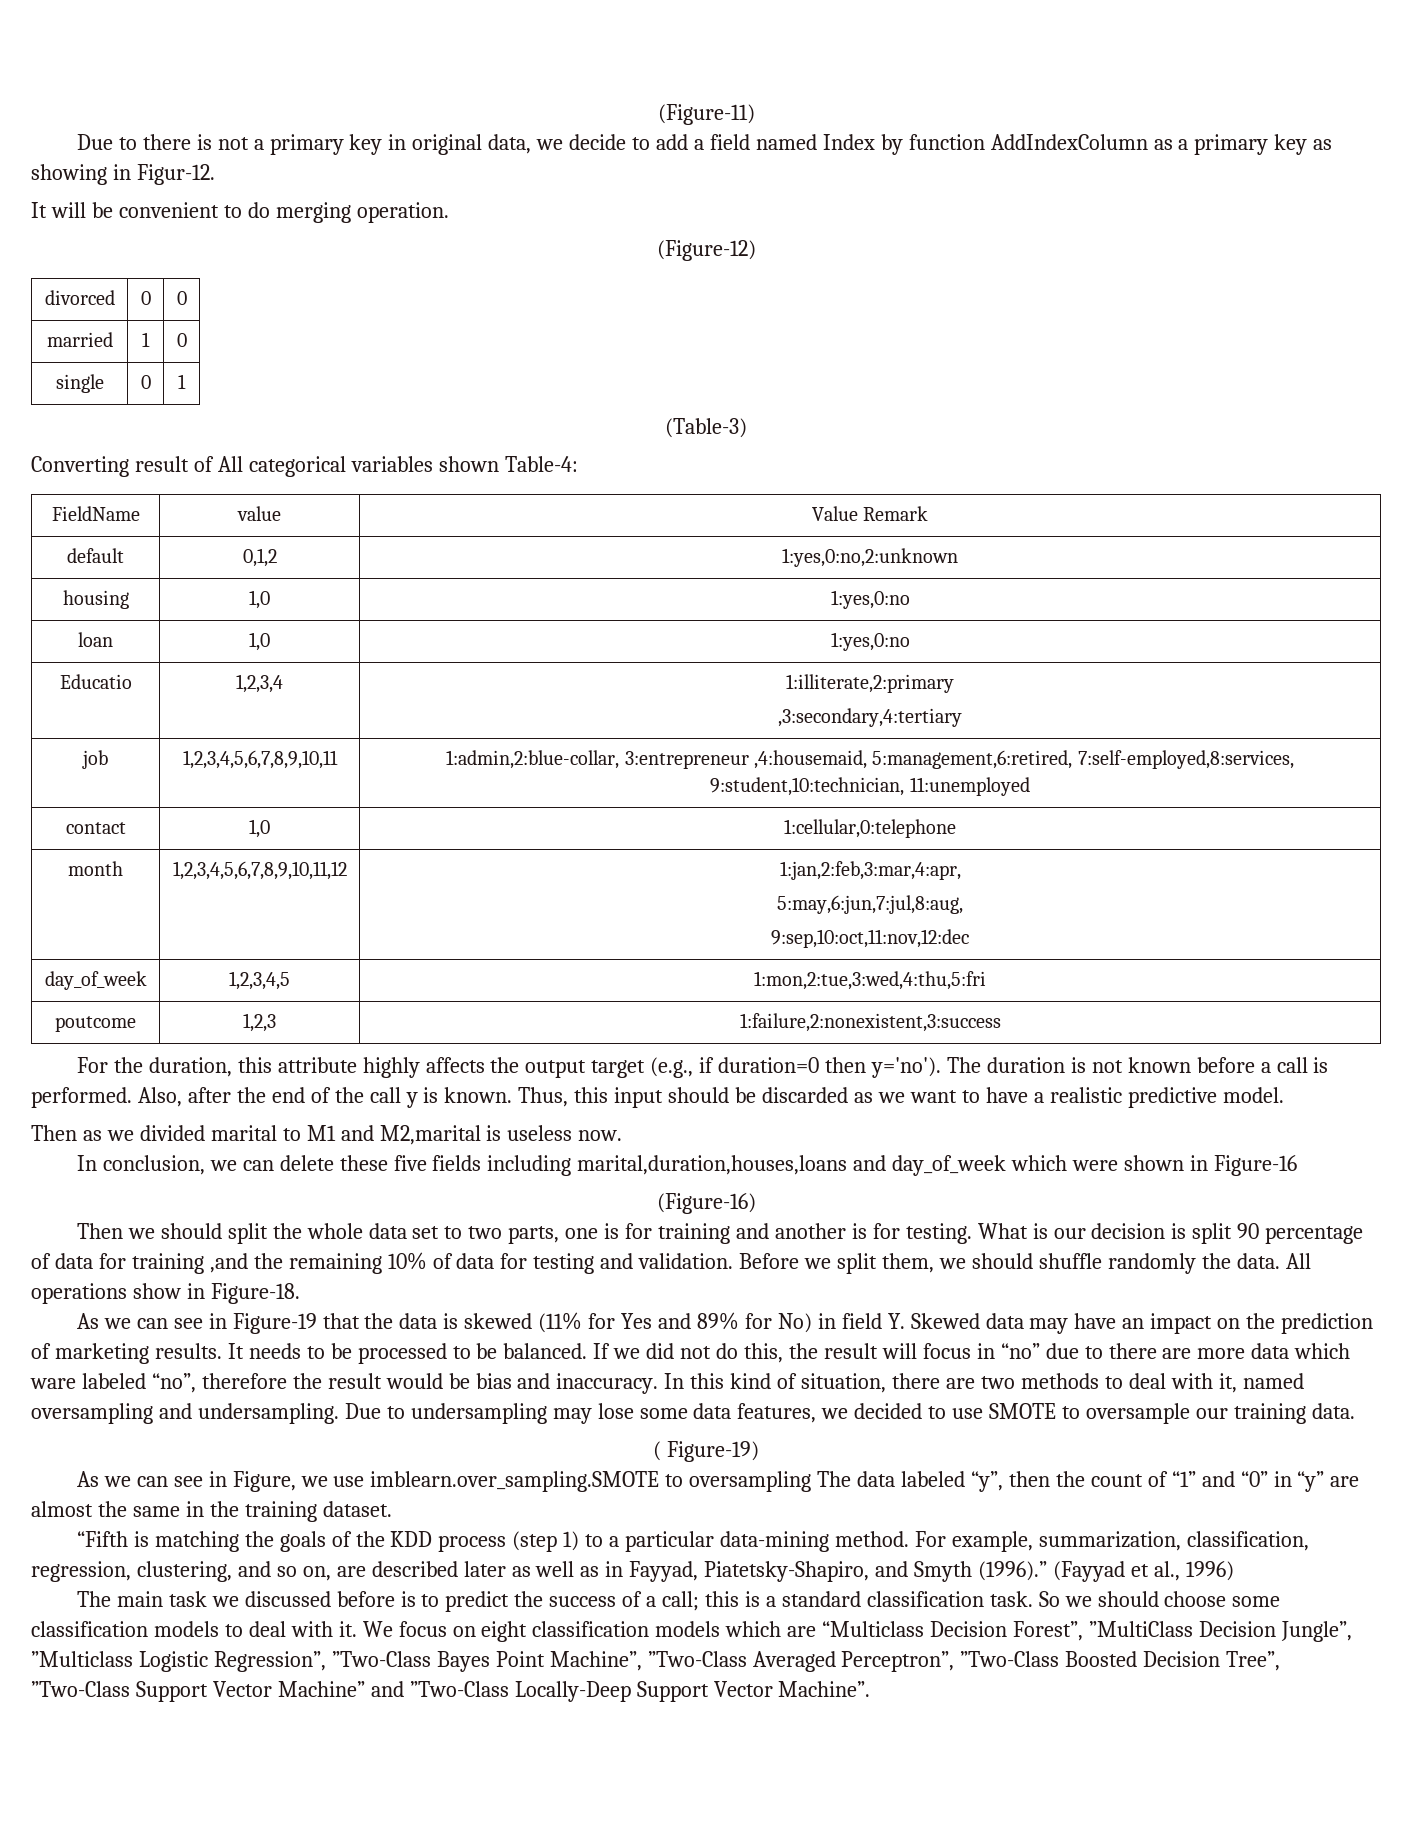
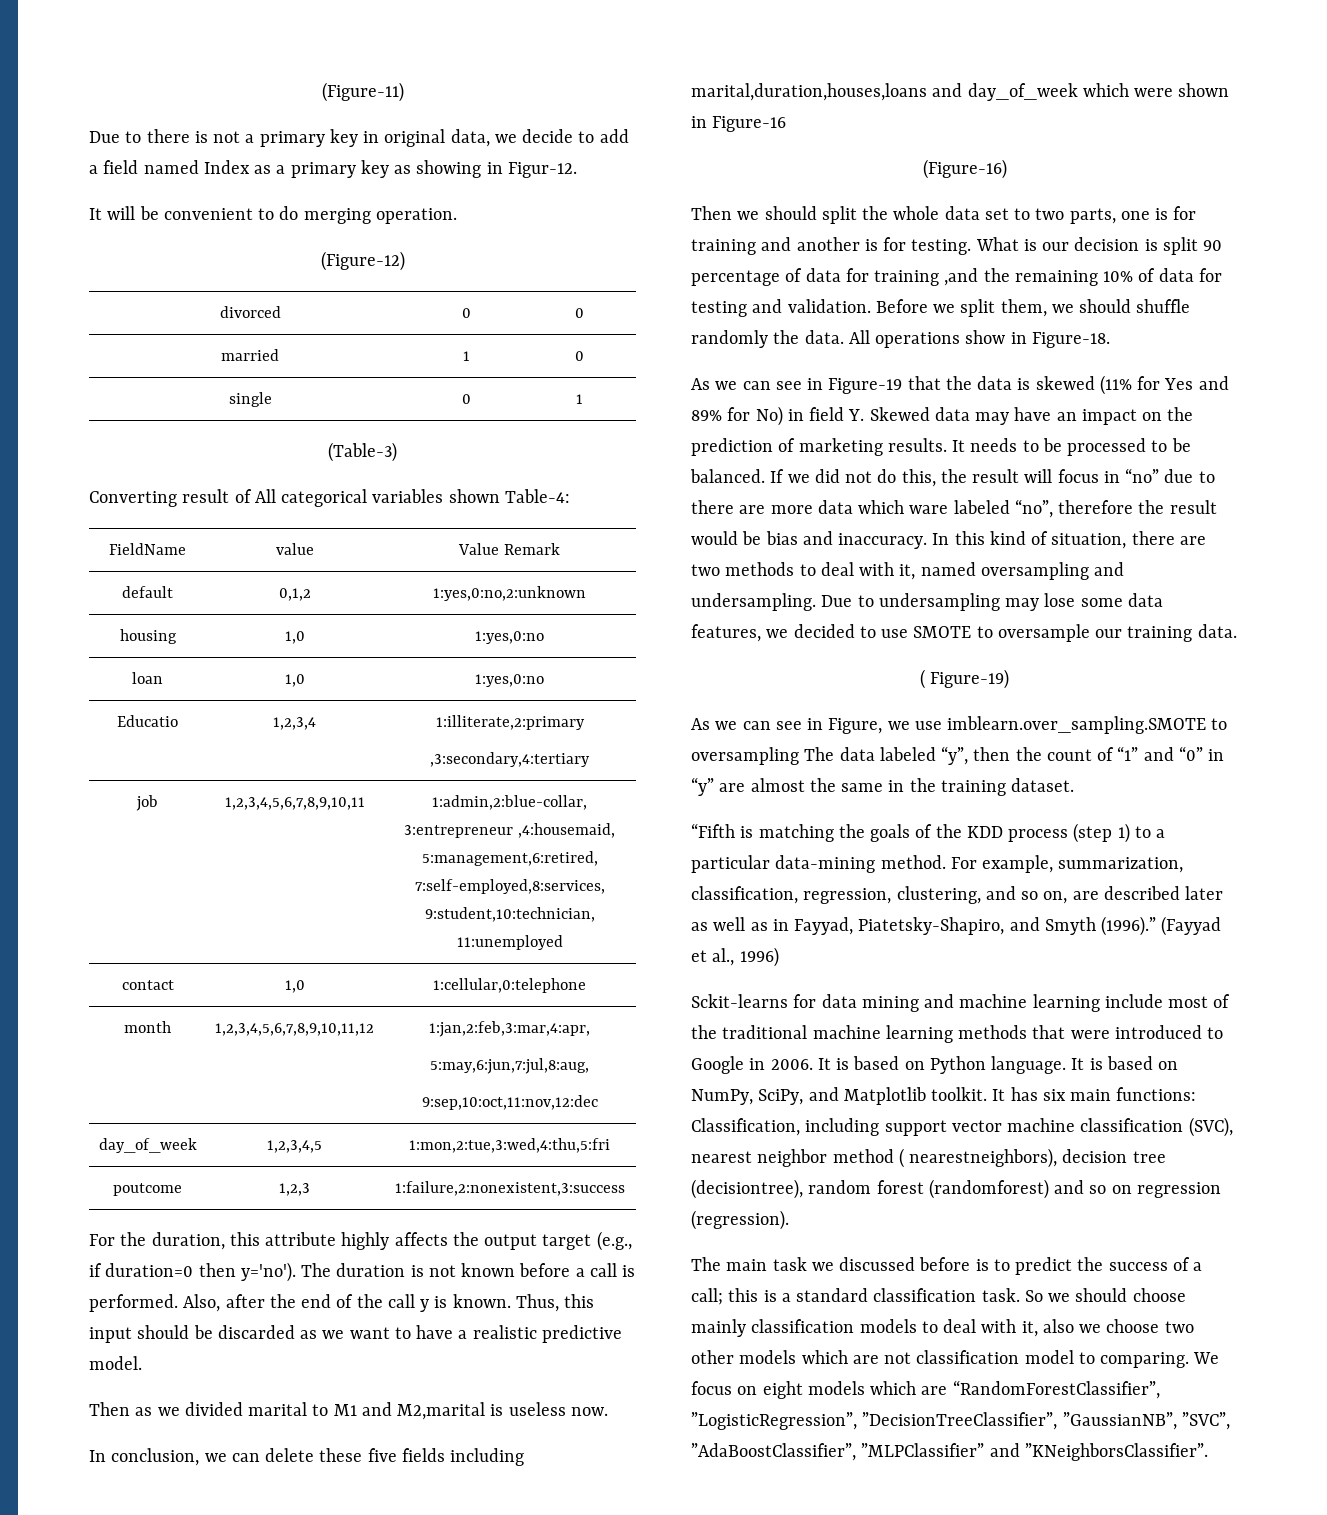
- Due to there is not a primary key in original data, we decide to add a field named Index by function AddIndexColumn as a primary key as showing in Figur-12.
+ Due to there is not a primary key in original data, we decide to add a field named Index as a primary key as showing in Figur-12.
+ Sckit-learns for data mining and machine learning include most of the traditional machine learning methods that were introduced to Google in 2006. It is based on Python language. It is based on NumPy, SciPy, and Matplotlib toolkit. It has six main functions: Classification, including support vector machine classification (SVC), nearest neighbor method ( nearestneighbors), decision tree (decisiontree), random forest (randomforest) and so on regression (regression).
- So we should choose some classification models to deal with it.
+ So we should choose mainly classification models to deal with it, also we choose two other models which are not classification model to comparing.
- We focus on eight classification models which are “Multiclass Decision Forest”, ”MultiClass Decision Jungle”, ”Multiclass Logistic Regression”, ”Two-Class Bayes Point Machine”, ”Two-Class Averaged Perceptron”, ”Two-Class Boosted Decision Tree”, ”Two-Class Support Vector Machine” and ”Two-Class Locally-Deep Support Vector Machine”.
+ We focus on eight models which are “RandomForestClassifier”, ”LogisticRegression”, ”DecisionTreeClassifier”, ”GaussianNB”, ”SVC”, ”AdaBoostClassifier”, ”MLPClassifier” and ”KNeighborsClassifier”.

